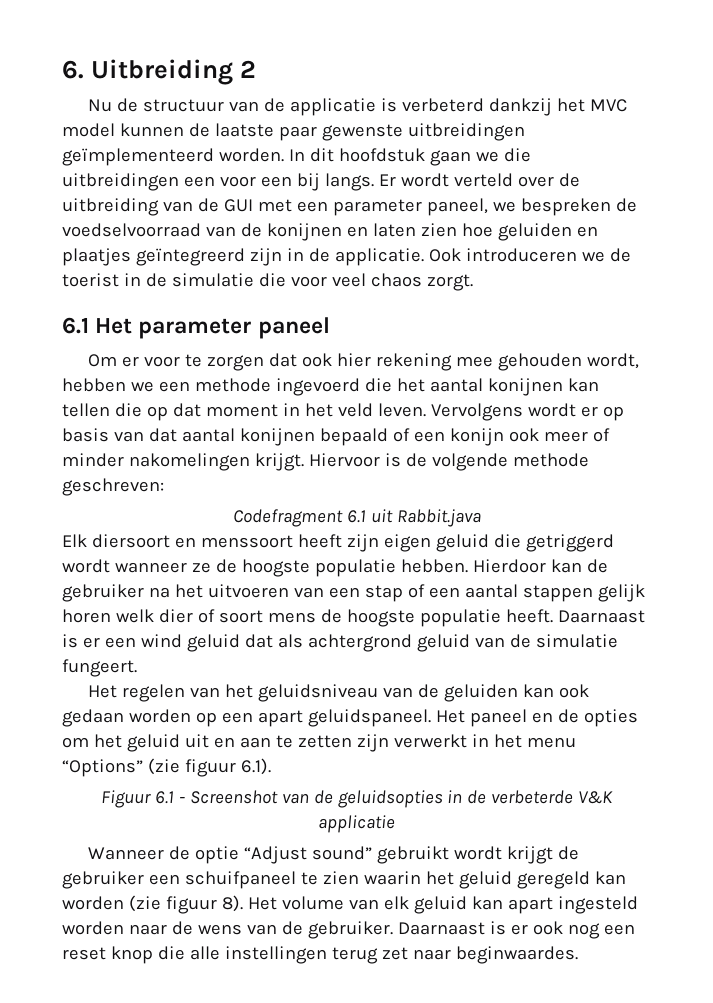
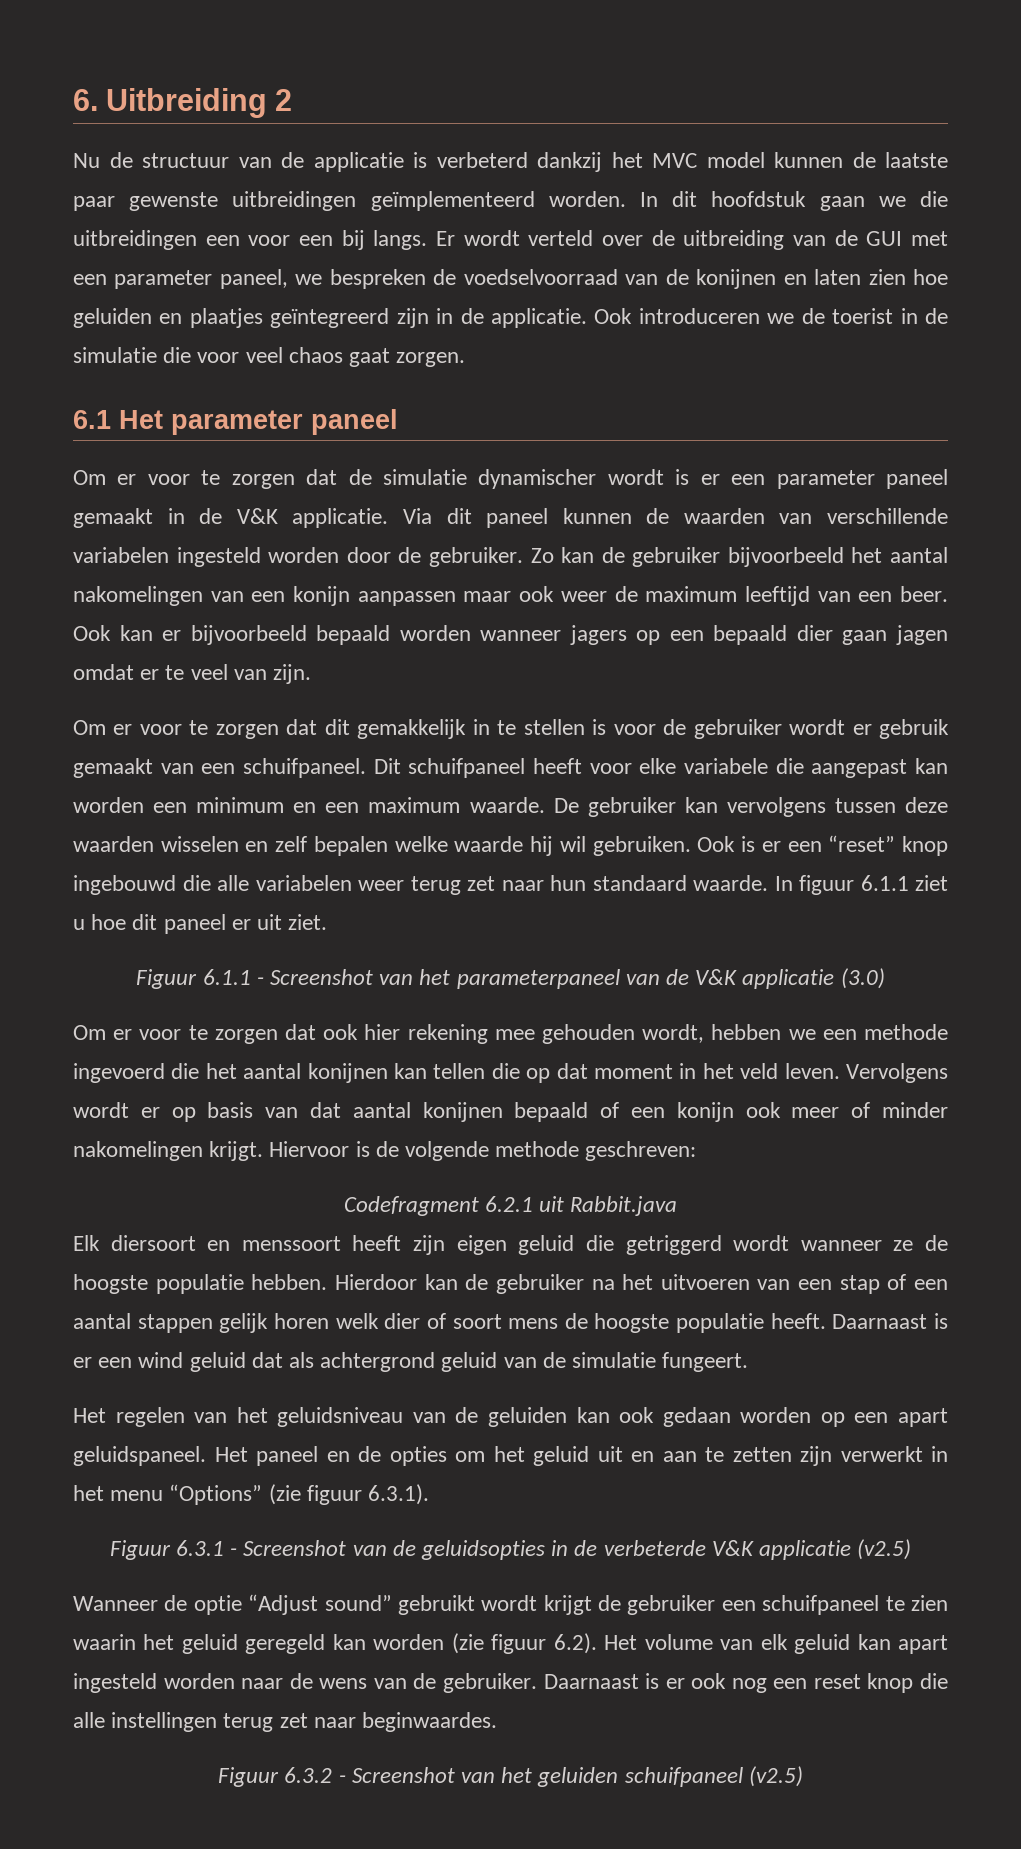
- Ook introduceren we de toerist in de simulatie die voor veel chaos zorgt.
+ Ook introduceren we de toerist in de simulatie die voor veel chaos gaat zorgen.
+ Om er voor te zorgen dat de simulatie dynamischer wordt is er een parameter paneel gemaakt in de V&K applicatie. Via dit paneel kunnen de waarden van verschillende variabelen ingesteld worden door de gebruiker. Zo kan de gebruiker bijvoorbeeld het aantal nakomelingen van een konijn aanpassen maar ook weer de maximum leeftijd van een beer. Ook kan er bijvoorbeeld bepaald worden wanneer jagers op een bepaald dier gaan jagen omdat er te veel van zijn.
+ Om er voor te zorgen dat dit gemakkelijk in te stellen is voor de gebruiker wordt er gebruik gemaakt van een schuifpaneel. Dit schuifpaneel heeft voor elke variabele die aangepast kan worden een minimum en een maximum waarde. De gebruiker kan vervolgens tussen deze waarden wisselen en zelf bepalen welke waarde hij wil gebruiken. Ook is er een “reset” knop ingebouwd die alle variabelen weer terug zet naar hun standaard waarde. In figuur 6.1.1 ziet u hoe dit paneel er uit ziet.
+ Figuur 6.1.1 - Screenshot van het parameterpaneel van de V&K applicatie (3.0)
- Codefragment 6.1 uit Rabbit.java
+ Codefragment 6.2.1 uit Rabbit.java
- Het paneel en de opties om het geluid uit en aan te zetten zijn verwerkt in het menu “Options” (zie figuur 6.1).
- Figuur 6.1 - Screenshot van de geluidsopties in de verbeterde V&K applicatie
+ Het paneel en de opties om het geluid uit en aan te zetten zijn verwerkt in het menu “Options” (zie figuur 6.3.1).
+ Figuur 6.3.1 - Screenshot van de geluidsopties in de verbeterde V&K applicatie (v2.5)
- Wanneer de optie “Adjust sound” gebruikt wordt krijgt de gebruiker een schuifpaneel te zien waarin het geluid geregeld kan worden (zie figuur 8). Het volume van elk geluid kan apart ingesteld worden naar de wens van de gebruiker.
+ Wanneer de optie “Adjust sound” gebruikt wordt krijgt de gebruiker een schuifpaneel te zien waarin het geluid geregeld kan worden (zie figuur 6.2). Het volume van elk geluid kan apart ingesteld worden naar de wens van de gebruiker.
+ Figuur 6.3.2 - Screenshot van het geluiden schuifpaneel (v2.5)

